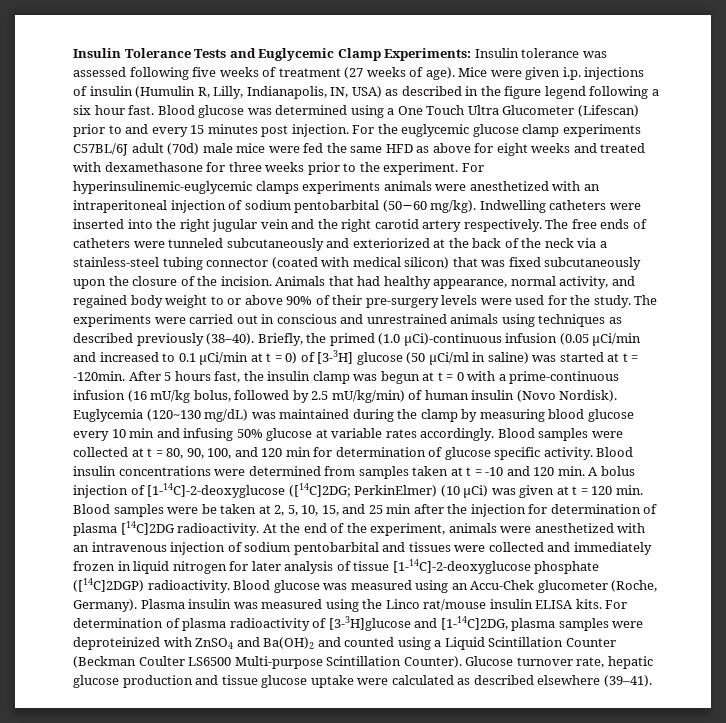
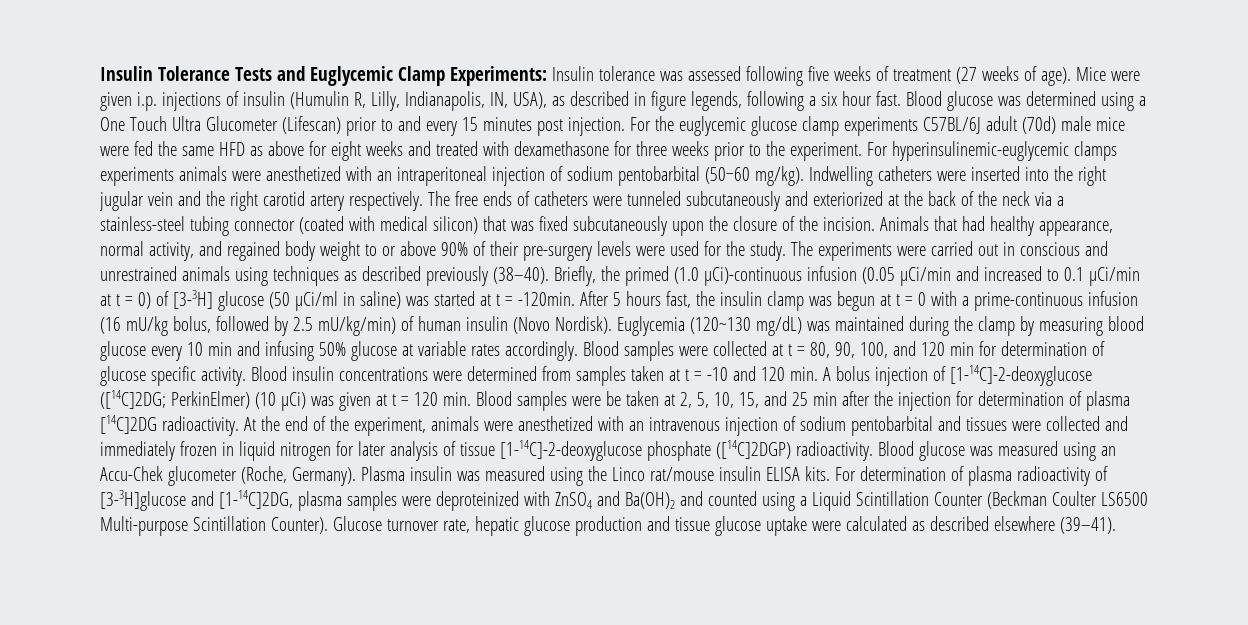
- Mice were given i.p. injections of insulin (Humulin R, Lilly, Indianapolis, IN, USA) as described in the figure legend following a six hour fast.
+ Mice were given i.p. injections of insulin (Humulin R, Lilly, Indianapolis, IN, USA), as described in figure legends, following a six hour fast.

